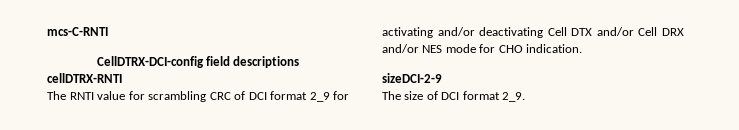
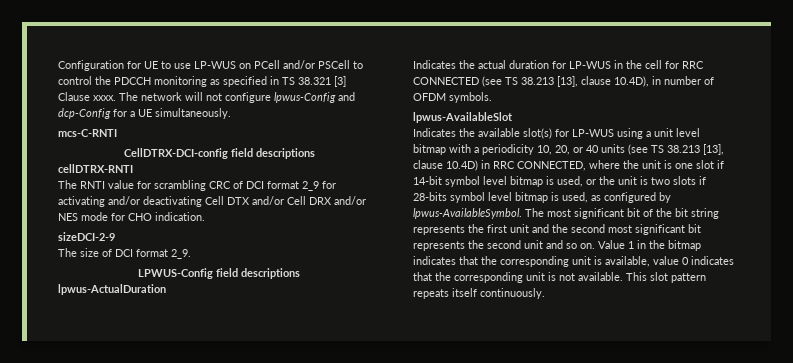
+ Configuration for UE to use LP-WUS on PCell and/or PSCell to control the PDCCH monitoring as specified in TS 38.321 [3] Clause xxxx. The network will not configure lpwus-Config and dcp-Config for a UE simultaneously.
+ LPWUS-Config field descriptions
+ lpwus-ActualDuration
+ Indicates the actual duration for LP-WUS in the cell for RRC CONNECTED (see TS 38.213 [13], clause 10.4D), in number of OFDM symbols.
+ lpwus-AvailableSlot
+ Indicates the available slot(s) for LP-WUS using a unit level bitmap with a periodicity 10, 20, or 40 units (see TS 38.213 [13], clause 10.4D) in RRC CONNECTED, where the unit is one slot if 14-bit symbol level bitmap is used, or the unit is two slots if 28-bits symbol level bitmap is used, as configured by lpwus-AvailableSymbol. The most significant bit of the bit string represents the first unit and the second most significant bit represents the second unit and so on. Value 1 in the bitmap indicates that the corresponding unit is available, value 0 indicates that the corresponding unit is not available. This slot pattern repeats itself continuously.

